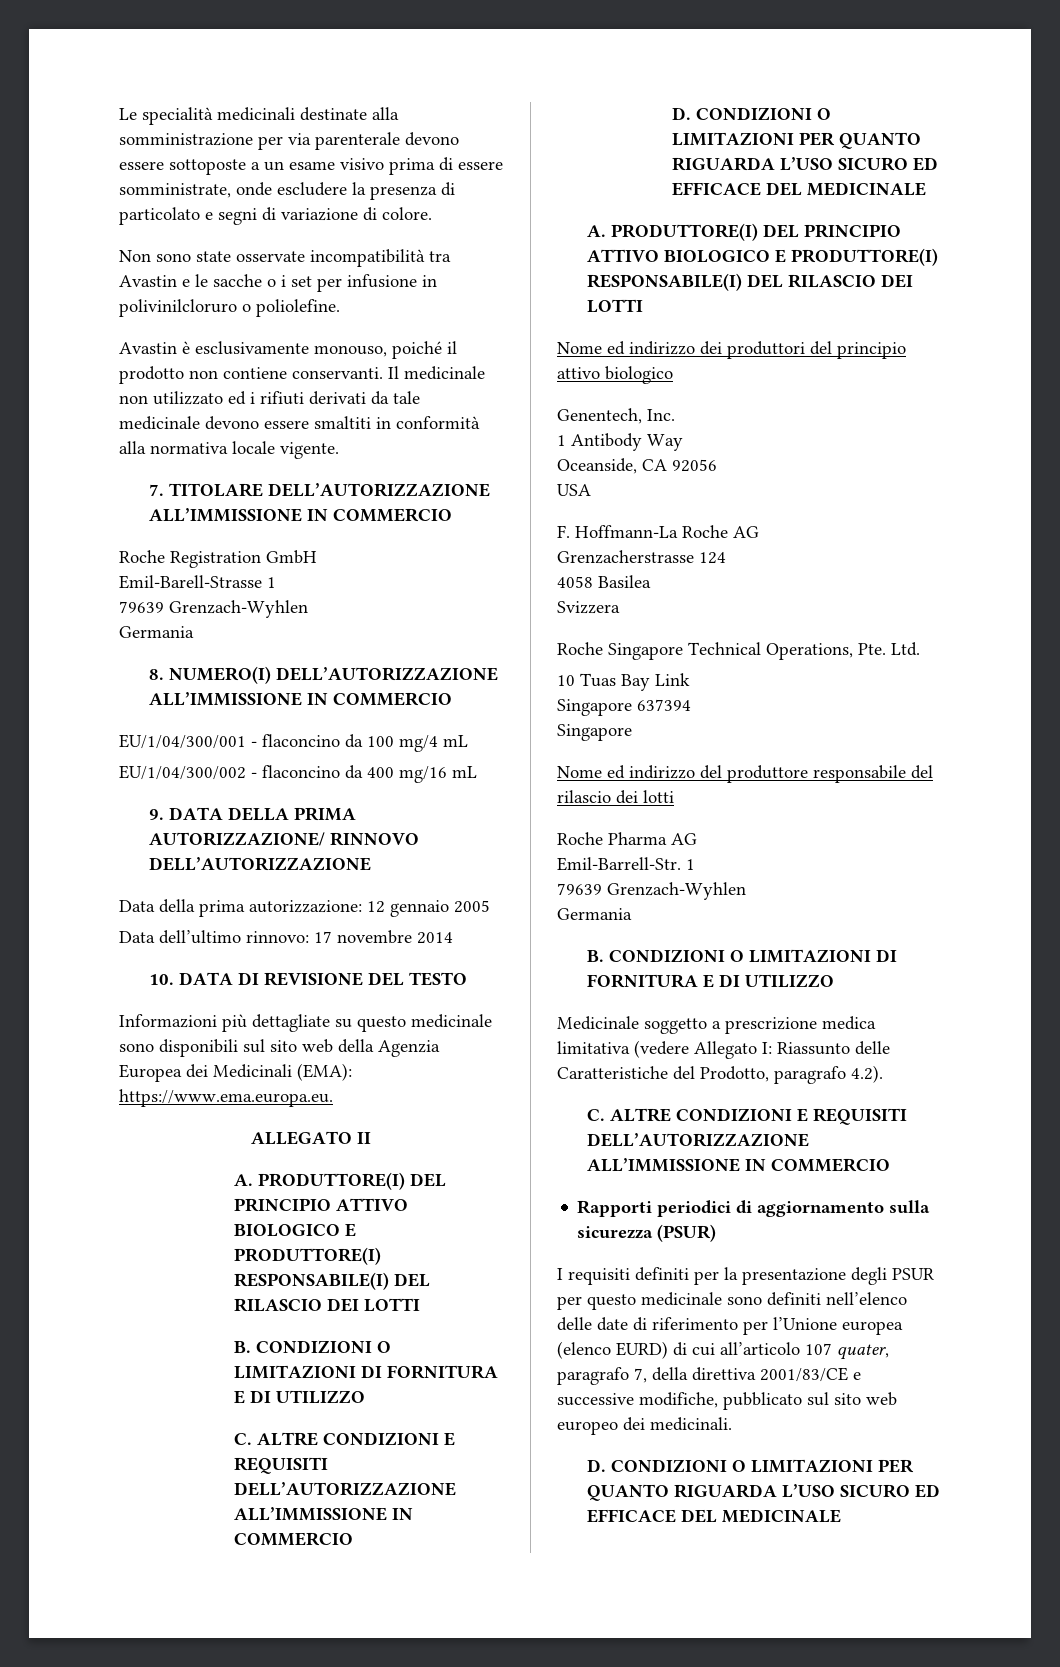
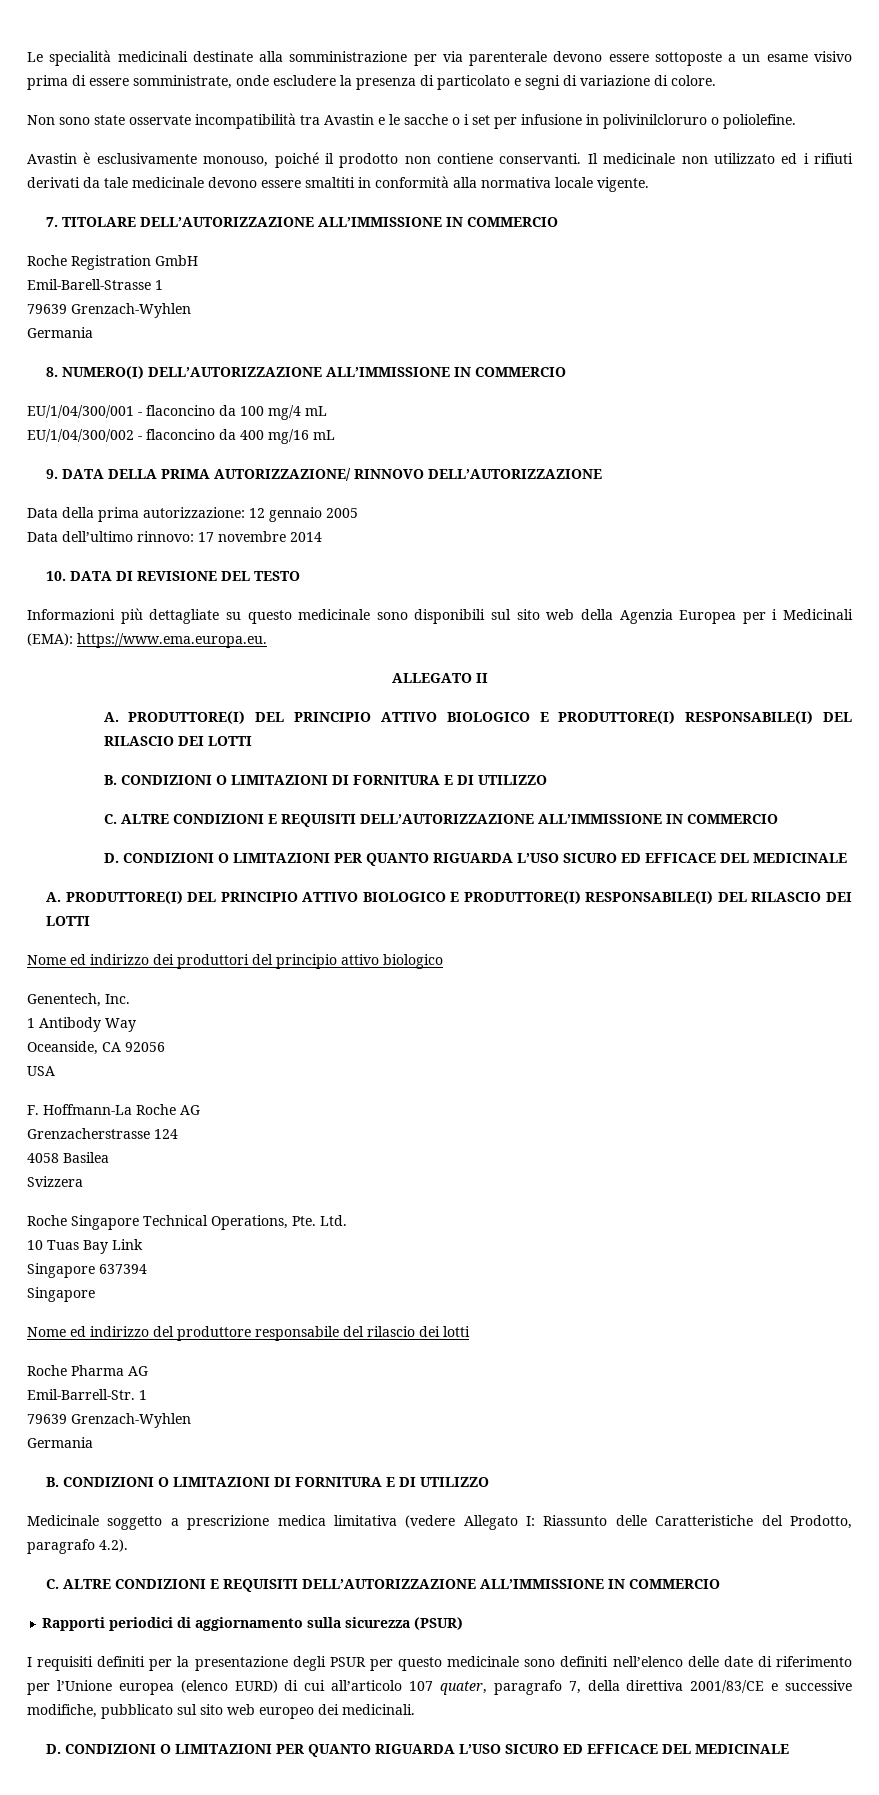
- Informazioni più dettagliate su questo medicinale sono disponibili sul sito web della Agenzia Europea dei Medicinali (EMA): https://www.ema.europa.eu.
+ Informazioni più dettagliate su questo medicinale sono disponibili sul sito web della Agenzia Europea per i Medicinali (EMA): https://www.ema.europa.eu.

